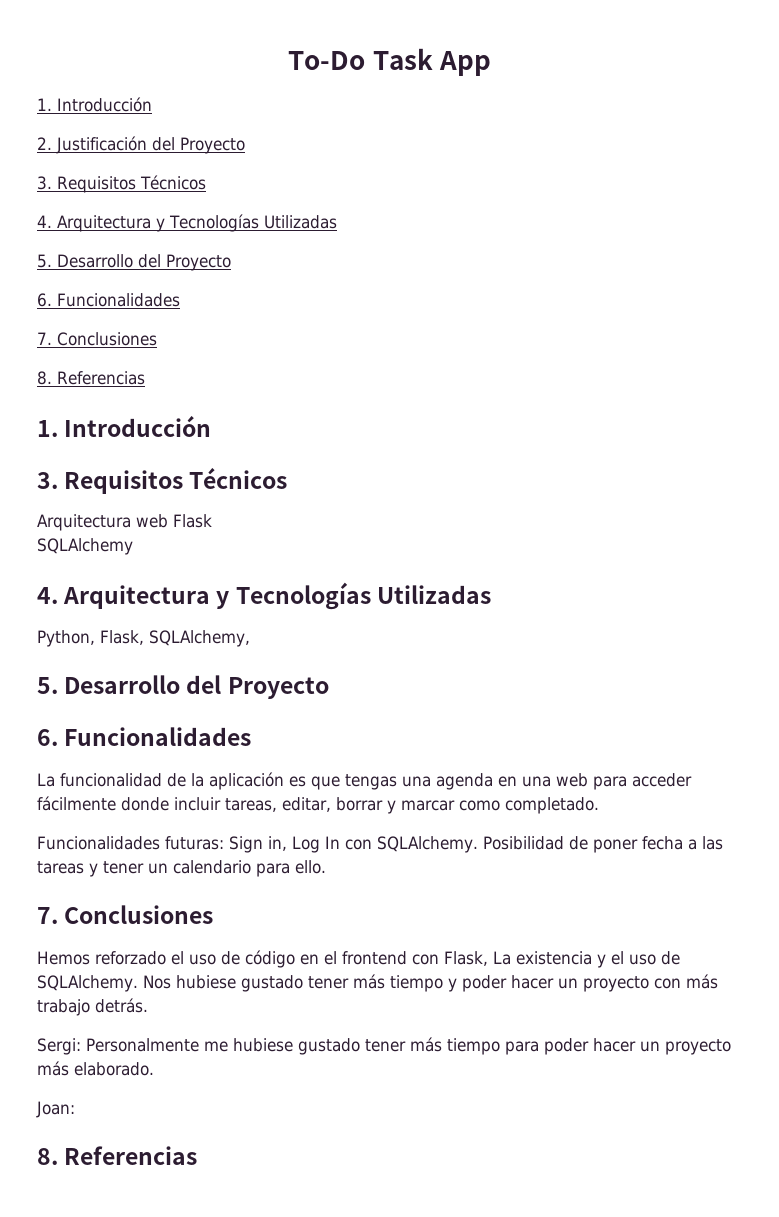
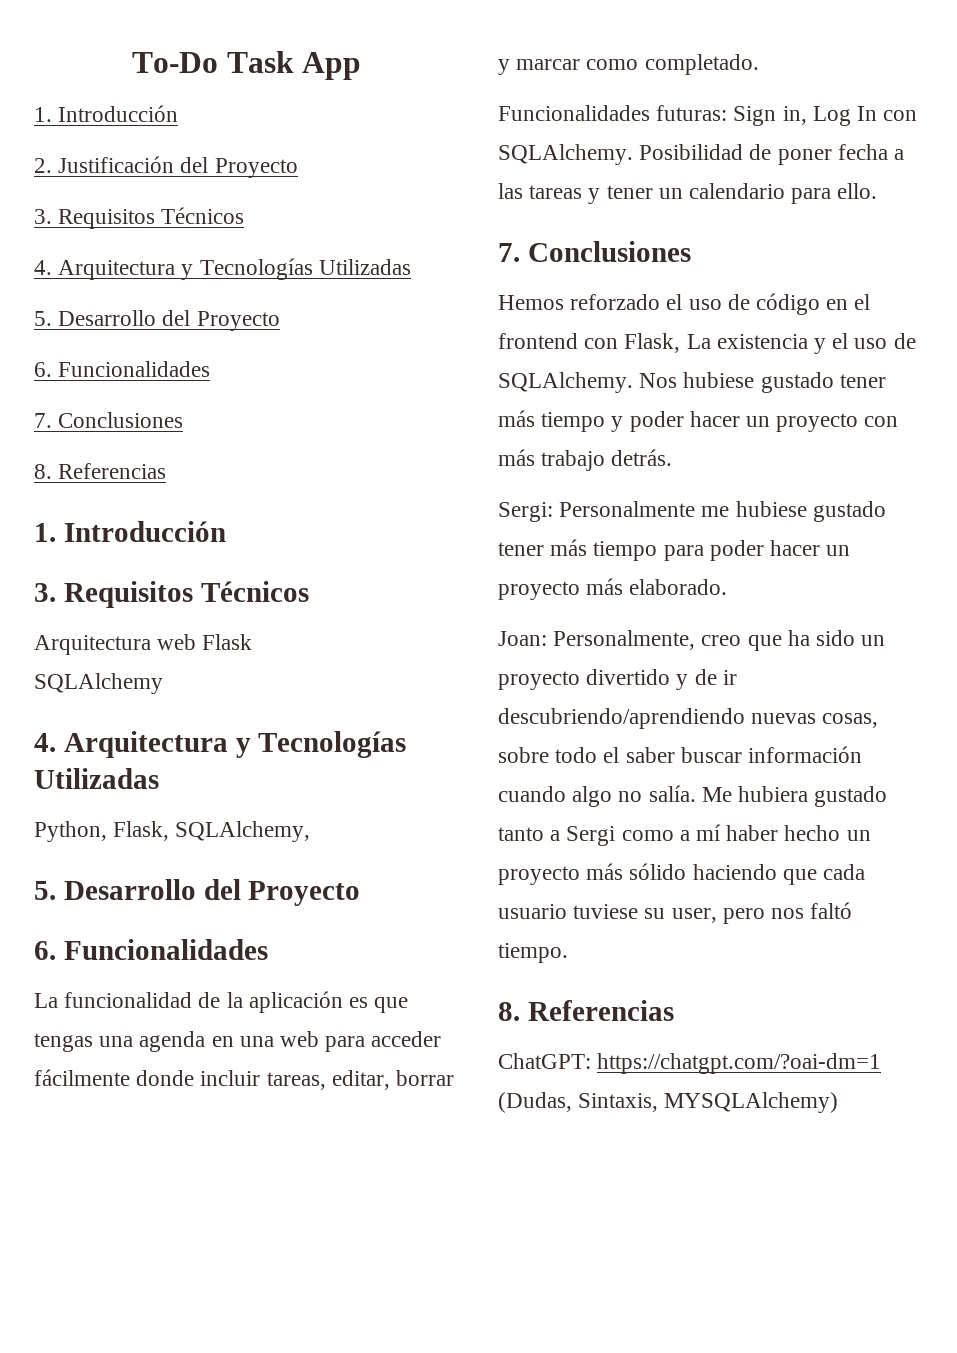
- Joan:
+ Joan: Personalmente, creo que ha sido un proyecto divertido y de ir descubriendo/aprendiendo nuevas cosas, sobre todo el saber buscar información cuando algo no salía. Me hubiera gustado tanto a Sergi como a mí haber hecho un proyecto más sólido haciendo que cada usuario tuviese su user, pero nos faltó tiempo.
  8. Referencias
+ ChatGPT: https://chatgpt.com/?oai-dm=1 (Dudas, Sintaxis, MYSQLAlchemy)

